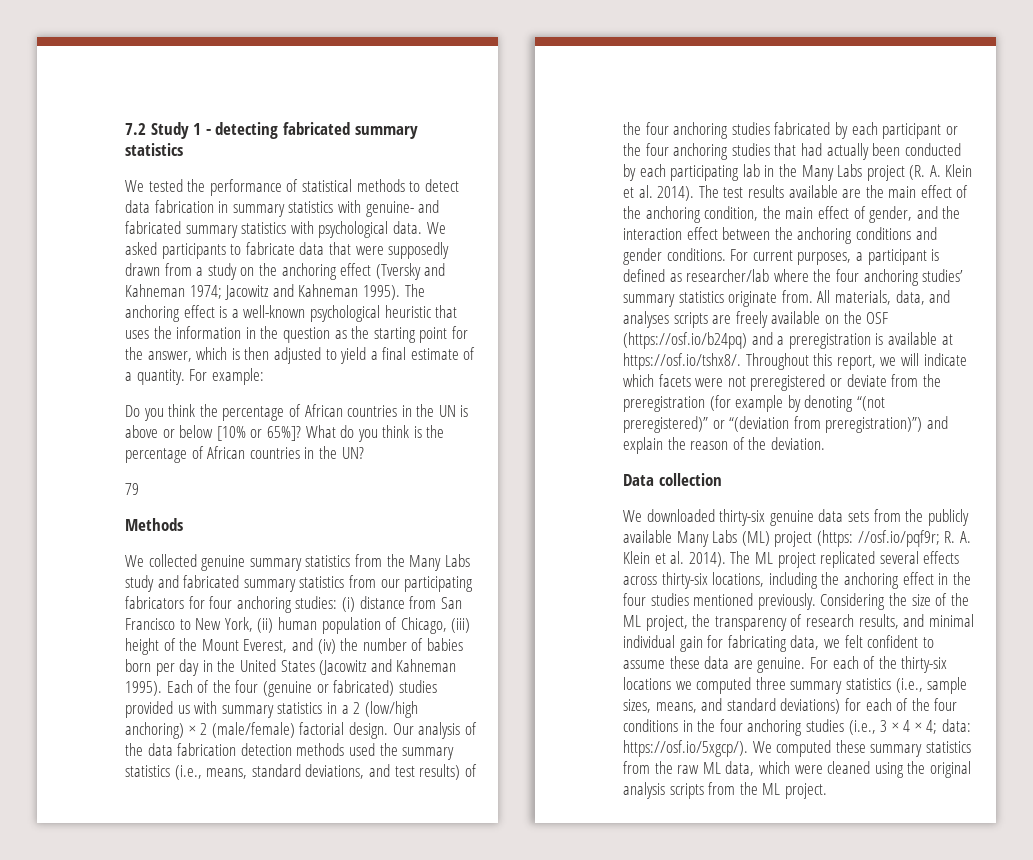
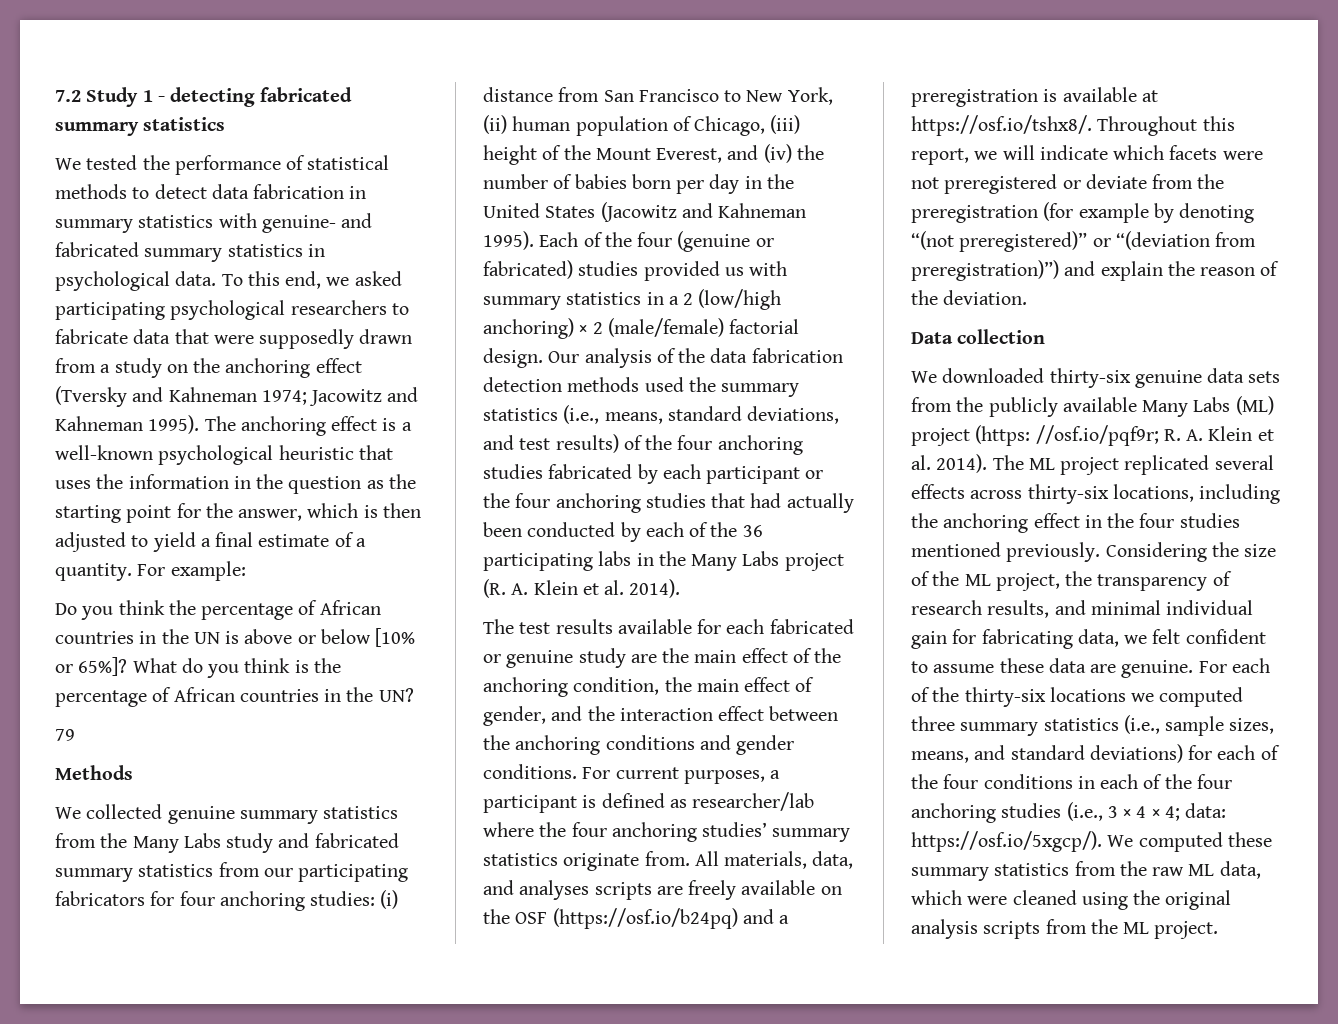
- We tested the performance of statistical methods to detect data fabrication in summary statistics with genuine- and fabricated summary statistics with psychological data.
+ We tested the performance of statistical methods to detect data fabrication in summary statistics with genuine- and fabricated summary statistics in psychological data.
- We asked participants to fabricate data that were supposedly drawn from a study on the anchoring effect (Tversky and Kahneman 1974; Jacowitz and Kahneman 1995).
+ To this end, we asked participating psychological researchers to fabricate data that were supposedly drawn from a study on the anchoring effect (Tversky and Kahneman 1974; Jacowitz and Kahneman 1995).
- Our analysis of the data fabrication detection methods used the summary statistics (i.e., means, standard deviations, and test results) of the four anchoring studies fabricated by each participant or the four anchoring studies that had actually been conducted by each participating lab in the Many Labs project (R. A. Klein et al. 2014). The test results available are the main effect of the anchoring condition, the main effect of gender, and the interaction effect between the anchoring conditions and gender conditions.
+ Our analysis of the data fabrication detection methods used the summary statistics (i.e., means, standard deviations, and test results) of the four anchoring studies fabricated by each participant or the four anchoring studies that had actually been conducted by each of the 36 participating labs in the Many Labs project (R. A. Klein et al. 2014).
+ The test results available for each fabricated or genuine study are the main effect of the anchoring condition, the main effect of gender, and the interaction effect between the anchoring conditions and gender conditions.
- For each of the thirty-six locations we computed three summary statistics (i.e., sample sizes, means, and standard deviations) for each of the four conditions in the four anchoring studies (i.e., 3 × 4 × 4; data: https://osf.io/5xgcp/). We computed these summary statistics from the raw ML data, which were cleaned using the original analysis scripts from the ML project.
+ For each of the thirty-six locations we computed three summary statistics (i.e., sample sizes, means, and standard deviations) for each of the four conditions in each of the four anchoring studies (i.e., 3 × 4 × 4; data: https://osf.io/5xgcp/). We computed these summary statistics from the raw ML data, which were cleaned using the original analysis scripts from the ML project.

